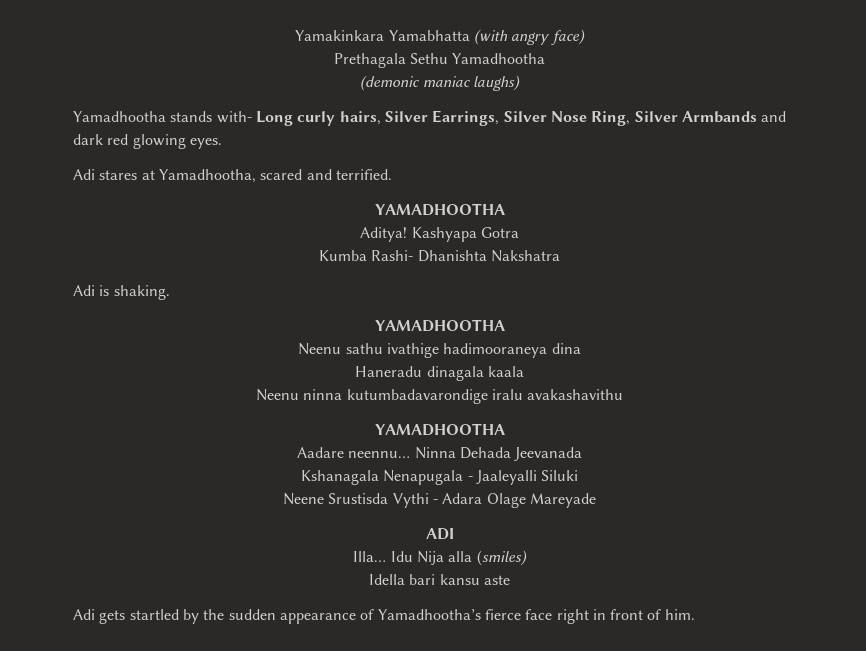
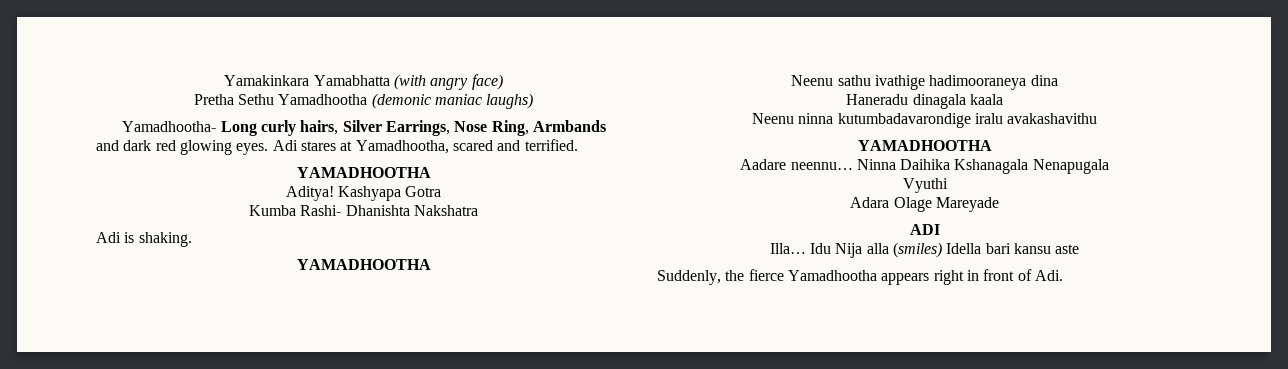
- Prethagala Sethu Yamadhootha
- (demonic maniac laughs)
+ Pretha Sethu Yamadhootha (demonic maniac laughs)
- Yamadhootha stands with- Long curly hairs, Silver Earrings, Silver Nose Ring, Silver Armbands and dark red glowing eyes.
- Adi stares at Yamadhootha, scared and terrified.
+ Yamadhootha- Long curly hairs, Silver Earrings, Nose Ring, Armbands and dark red glowing eyes. Adi stares at Yamadhootha, scared and terrified.
- Ninna Dehada Jeevanada
- Kshanagala Nenapugala - Jaaleyalli Siluki
- Neene Srustisda Vythi - Adara Olage Mareyade
+ Ninna Daihika Kshanagala Nenapugala
+ Vyuthi
+ Adara Olage Mareyade
- Idu Nija alla (smiles)
- Idella bari kansu aste
+ Idu Nija alla (smiles) Idella bari kansu aste
- Adi gets startled by the sudden appearance of Yamadhootha’s fierce face right in front of him.
+ Suddenly, the fierce Yamadhootha appears right in front of Adi.

